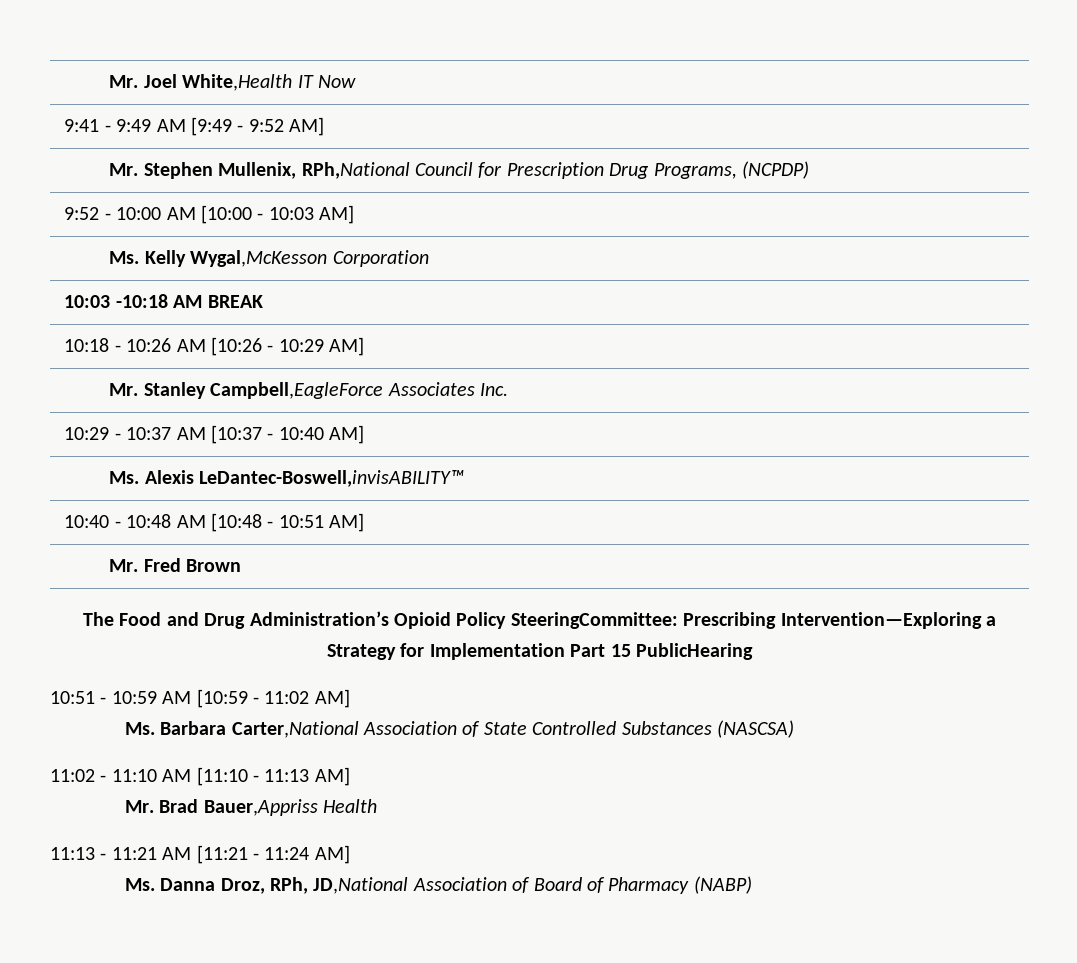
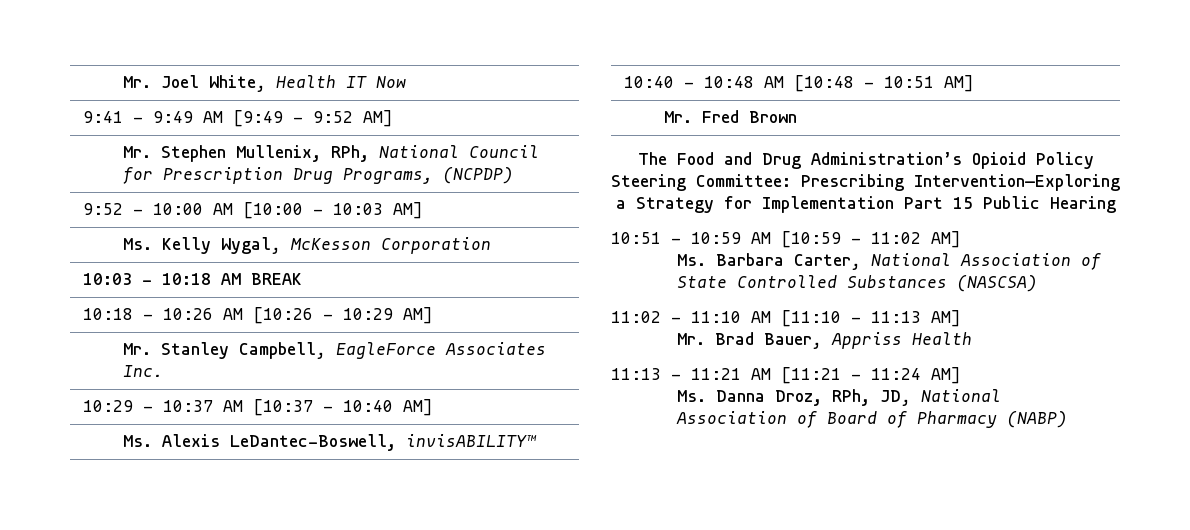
- Mr. Joel White,Health IT Now
+ Mr. Joel White, Health IT Now
- Mr. Stephen Mullenix, RPh,National Council for Prescription Drug Programs, (NCPDP)
+ Mr. Stephen Mullenix, RPh, National Council for Prescription Drug Programs, (NCPDP)
- Ms. Kelly Wygal,McKesson Corporation
+ Ms. Kelly Wygal, McKesson Corporation
- 10:03 -10:18 AM BREAK
+ 10:03 - 10:18 AM BREAK
- Mr. Stanley Campbell,EagleForce Associates Inc.
+ Mr. Stanley Campbell, EagleForce Associates Inc.
- Ms. Alexis LeDantec-Boswell,invisABILITY™
+ Ms. Alexis LeDantec-Boswell, invisABILITY™
- The Food and Drug Administration’s Opioid Policy SteeringCommittee: Prescribing Intervention—Exploring a Strategy for Implementation Part 15 PublicHearing
+ The Food and Drug Administration’s Opioid Policy Steering Committee: Prescribing Intervention—Exploring a Strategy for Implementation Part 15 Public Hearing
- Ms. Barbara Carter,National Association of State Controlled Substances (NASCSA)
+ Ms. Barbara Carter, National Association of State Controlled Substances (NASCSA)
- Mr. Brad Bauer,Appriss Health
+ Mr. Brad Bauer, Appriss Health
- Ms. Danna Droz, RPh, JD,National Association of Board of Pharmacy (NABP)
+ Ms. Danna Droz, RPh, JD, National Association of Board of Pharmacy (NABP)

